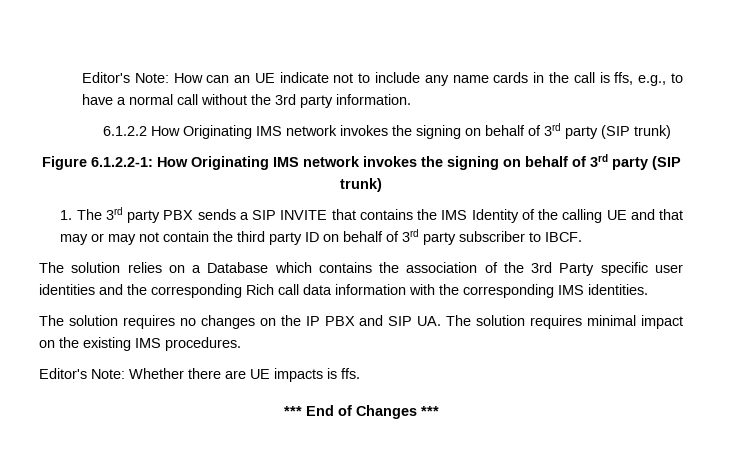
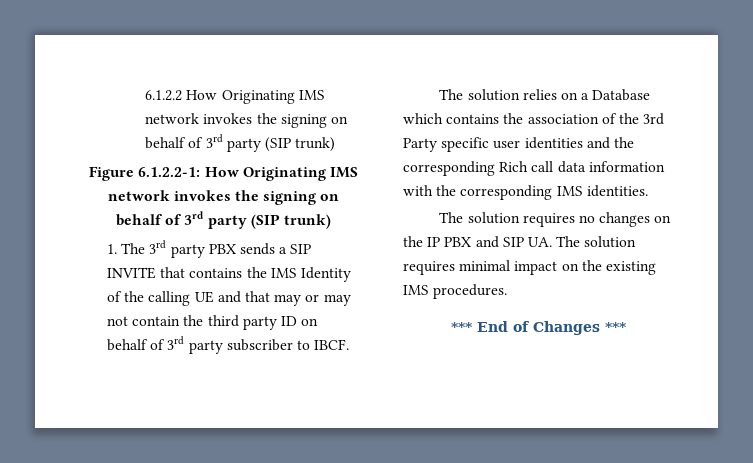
- Editor's Note: How can an UE indicate not to include any name cards in the call is ffs, e.g., to have a normal call without the 3rd party information.
- Editor's Note: Whether there are UE impacts is ffs.

